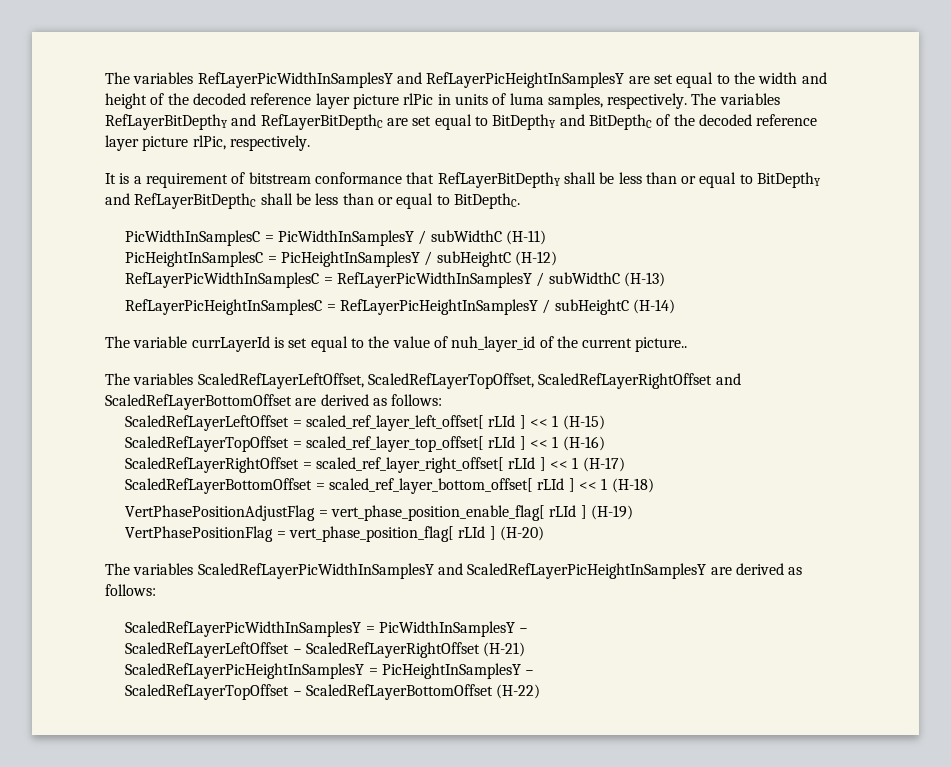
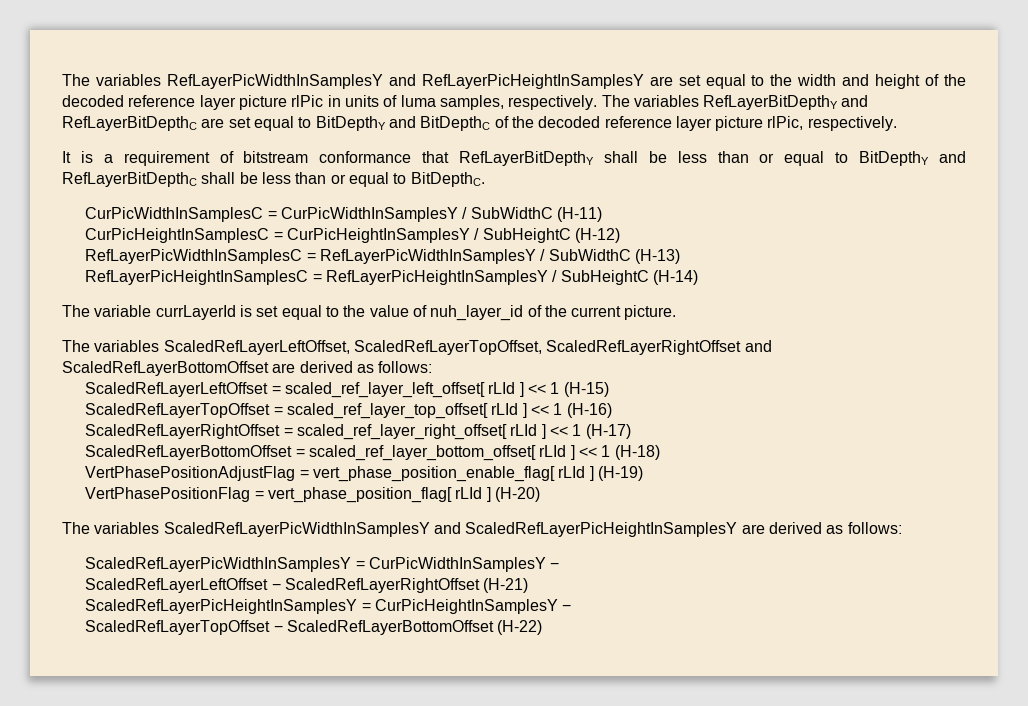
- PicWidthInSamplesC = PicWidthInSamplesY / subWidthC (H-11)
- PicHeightInSamplesC = PicHeightInSamplesY / subHeightC (H-12)
+ CurPicWidthInSamplesC = CurPicWidthInSamplesY / SubWidthC (H-11)
+ CurPicHeightInSamplesC = CurPicHeightInSamplesY / SubHeightC (H-12)
- RefLayerPicWidthInSamplesC = RefLayerPicWidthInSamplesY / subWidthC (H-13)
+ RefLayerPicWidthInSamplesC = RefLayerPicWidthInSamplesY / SubWidthC (H-13)
- RefLayerPicHeightInSamplesC = RefLayerPicHeightInSamplesY / subHeightC (H-14)
+ RefLayerPicHeightInSamplesC = RefLayerPicHeightInSamplesY / SubHeightC (H-14)
- The variable currLayerId is set equal to the value of nuh_layer_id of the current picture..
+ The variable currLayerId is set equal to the value of nuh_layer_id of the current picture.
- ScaledRefLayerPicWidthInSamplesY = PicWidthInSamplesY −
+ ScaledRefLayerPicWidthInSamplesY = CurPicWidthInSamplesY −
- ScaledRefLayerPicHeightInSamplesY = PicHeightInSamplesY −
+ ScaledRefLayerPicHeightInSamplesY = CurPicHeightInSamplesY −

